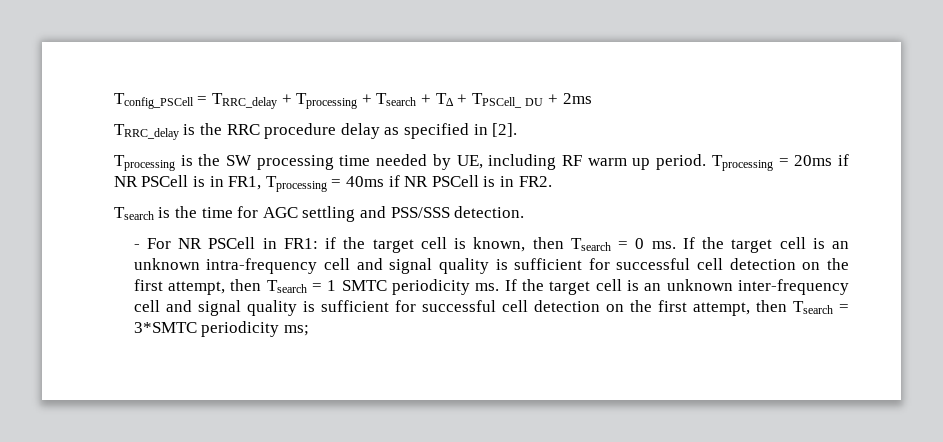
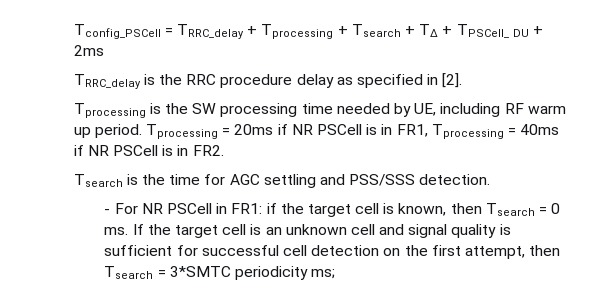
- If the target cell is an unknown intra-frequency cell and signal quality is sufficient for successful cell detection on the first attempt, then Tsearch = 1 SMTC periodicity ms. If the target cell is an unknown inter-frequency cell and signal quality is sufficient for successful cell detection on the first attempt, then Tsearch = 3*SMTC periodicity ms;
+ If the target cell is an unknown cell and signal quality is sufficient for successful cell detection on the first attempt, then Tsearch = 3*SMTC periodicity ms;

